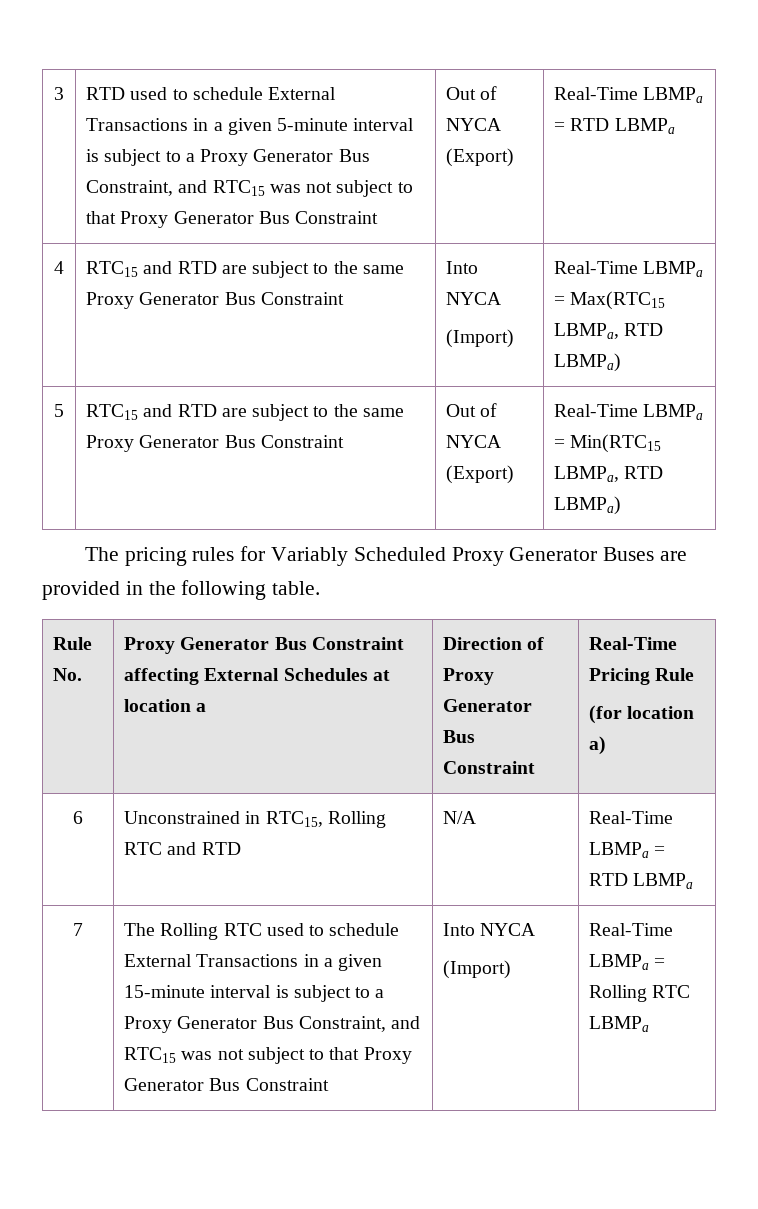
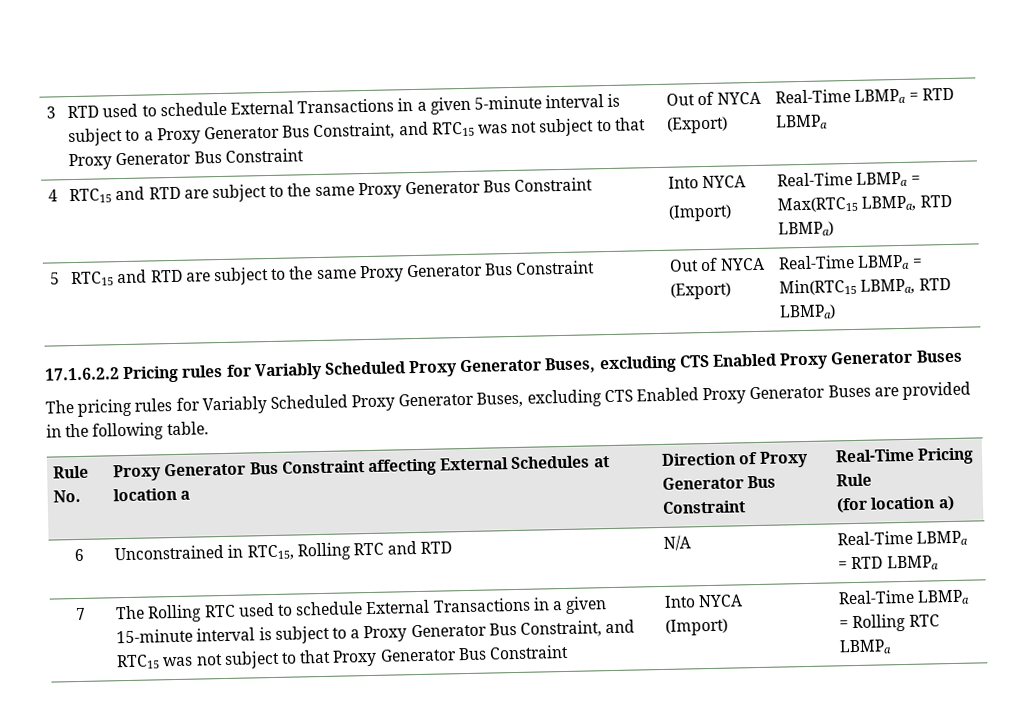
+ 17.1.6.2.2 Pricing rules for Variably Scheduled Proxy Generator Buses, excluding CTS Enabled Proxy Generator Buses
- The pricing rules for Variably Scheduled Proxy Generator Buses are provided in the following table.
+ The pricing rules for Variably Scheduled Proxy Generator Buses, excluding CTS Enabled Proxy Generator Buses are provided in the following table.

